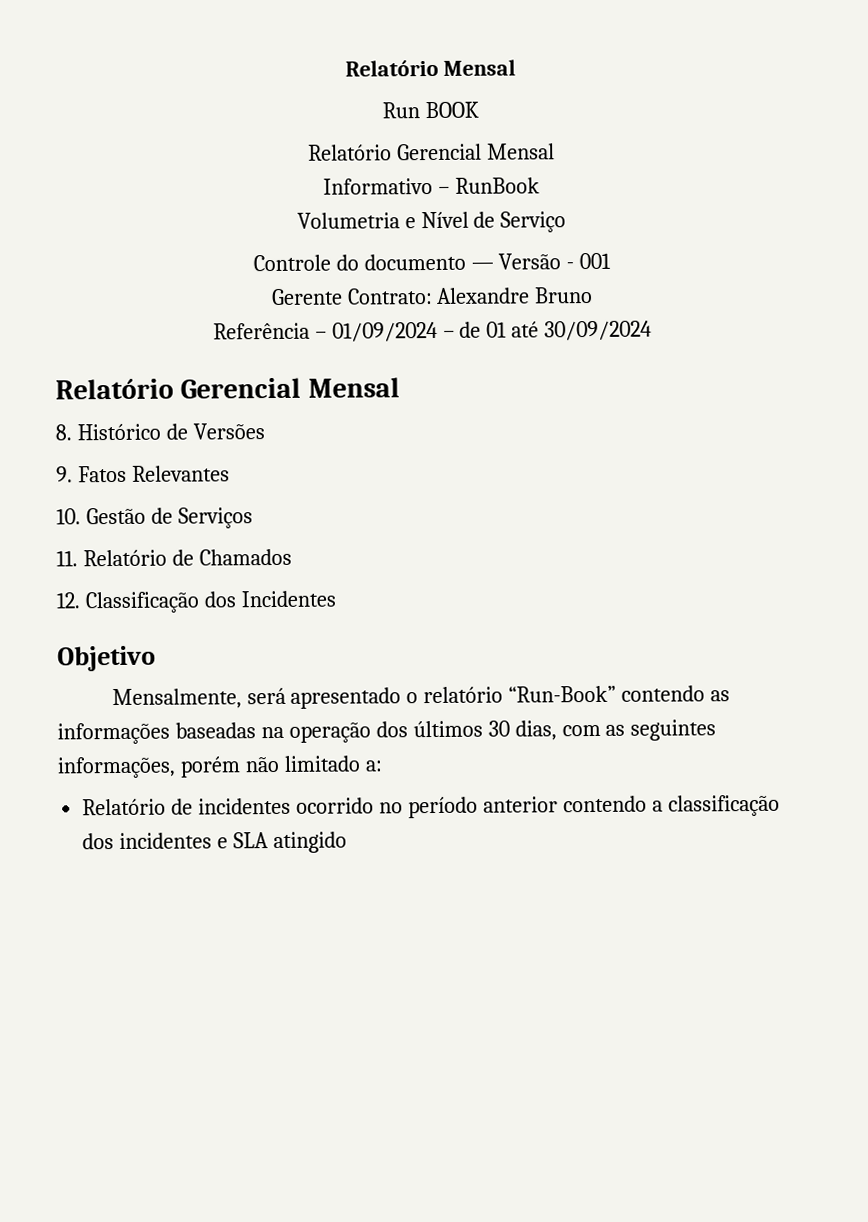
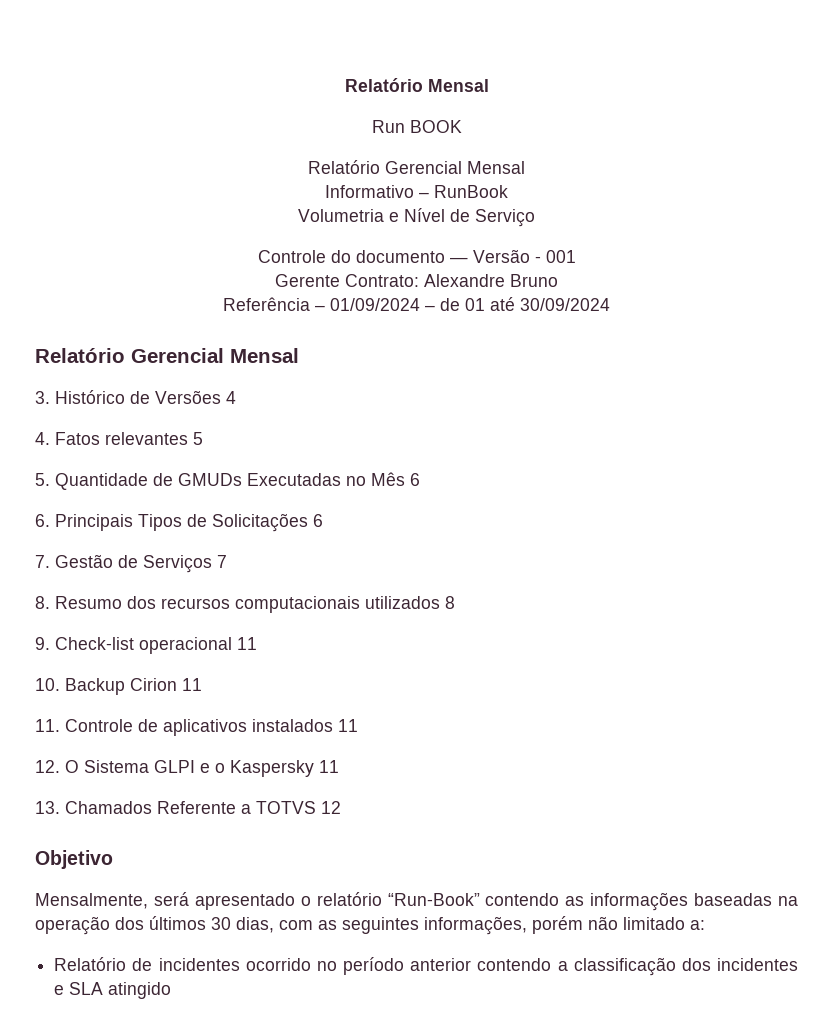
- 8. Histórico de Versões
- 9. Fatos Relevantes
- 10. Gestão de Serviços
- 11. Relatório de Chamados
- 12. Classificação dos Incidentes
+ 3. Histórico de Versões 4
+ 4. Fatos relevantes 5
+ 5. Quantidade de GMUDs Executadas no Mês 6
+ 6. Principais Tipos de Solicitações 6
+ 7. Gestão de Serviços 7
+ 8. Resumo dos recursos computacionais utilizados 8
+ 9. Check-list operacional 11
+ 10. Backup Cirion 11
+ 11. Controle de aplicativos instalados 11
+ 12. O Sistema GLPI e o Kaspersky 11
+ 13. Chamados Referente a TOTVS 12

